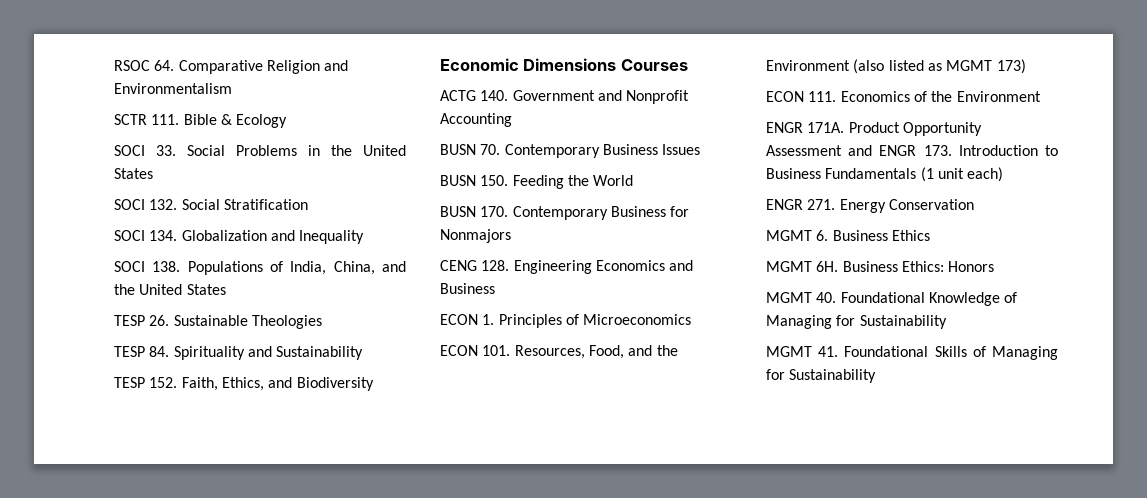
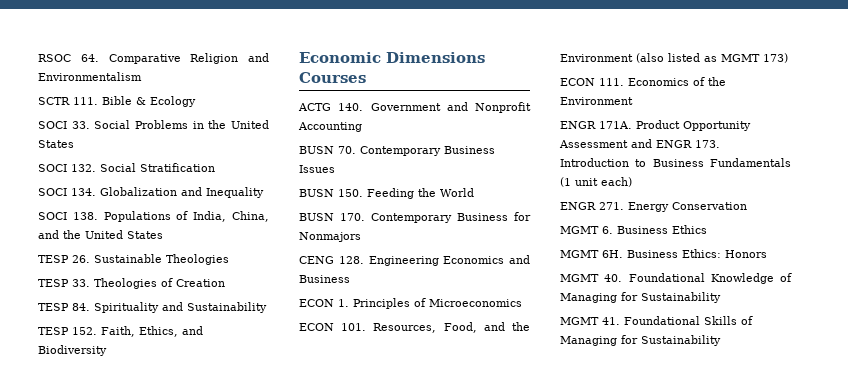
+ TESP 33. Theologies of Creation

